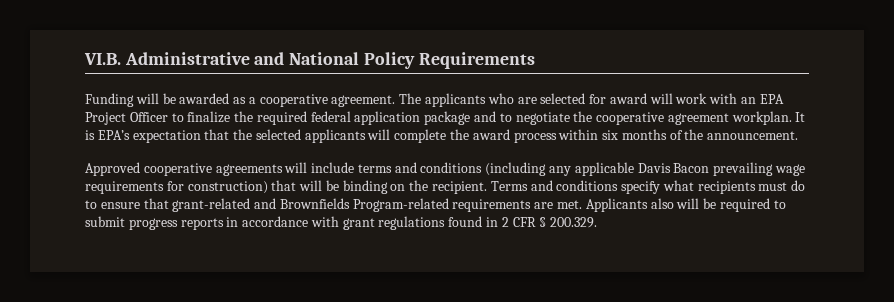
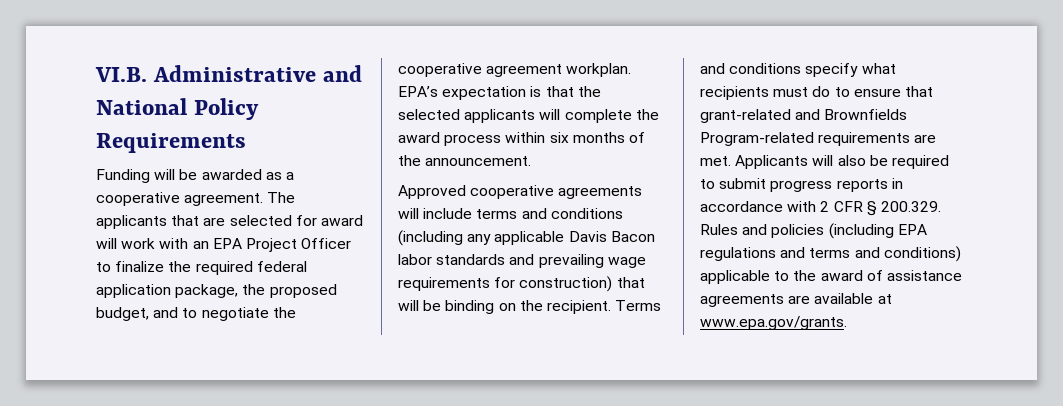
- The applicants who are selected for award will work with an EPA Project Officer to finalize the required federal application package and to negotiate the cooperative agreement workplan.
+ The applicants that are selected for award will work with an EPA Project Officer to finalize the required federal application package, the proposed budget, and to negotiate the cooperative agreement workplan.
- It is EPA’s expectation that the selected applicants will complete the award process within six months of the announcement.
+ EPA’s expectation is that the selected applicants will complete the award process within six months of the announcement.
- Approved cooperative agreements will include terms and conditions (including any applicable Davis Bacon prevailing wage requirements for construction) that will be binding on the recipient.
+ Approved cooperative agreements will include terms and conditions (including any applicable Davis Bacon labor standards and prevailing wage requirements for construction) that will be binding on the recipient.
- Applicants also will be required to submit progress reports in accordance with grant regulations found in 2 CFR § 200.329.
+ Applicants will also be required to submit progress reports in accordance with 2 CFR § 200.329. Rules and policies (including EPA regulations and terms and conditions) applicable to the award of assistance agreements are available at www.epa.gov/grants.

